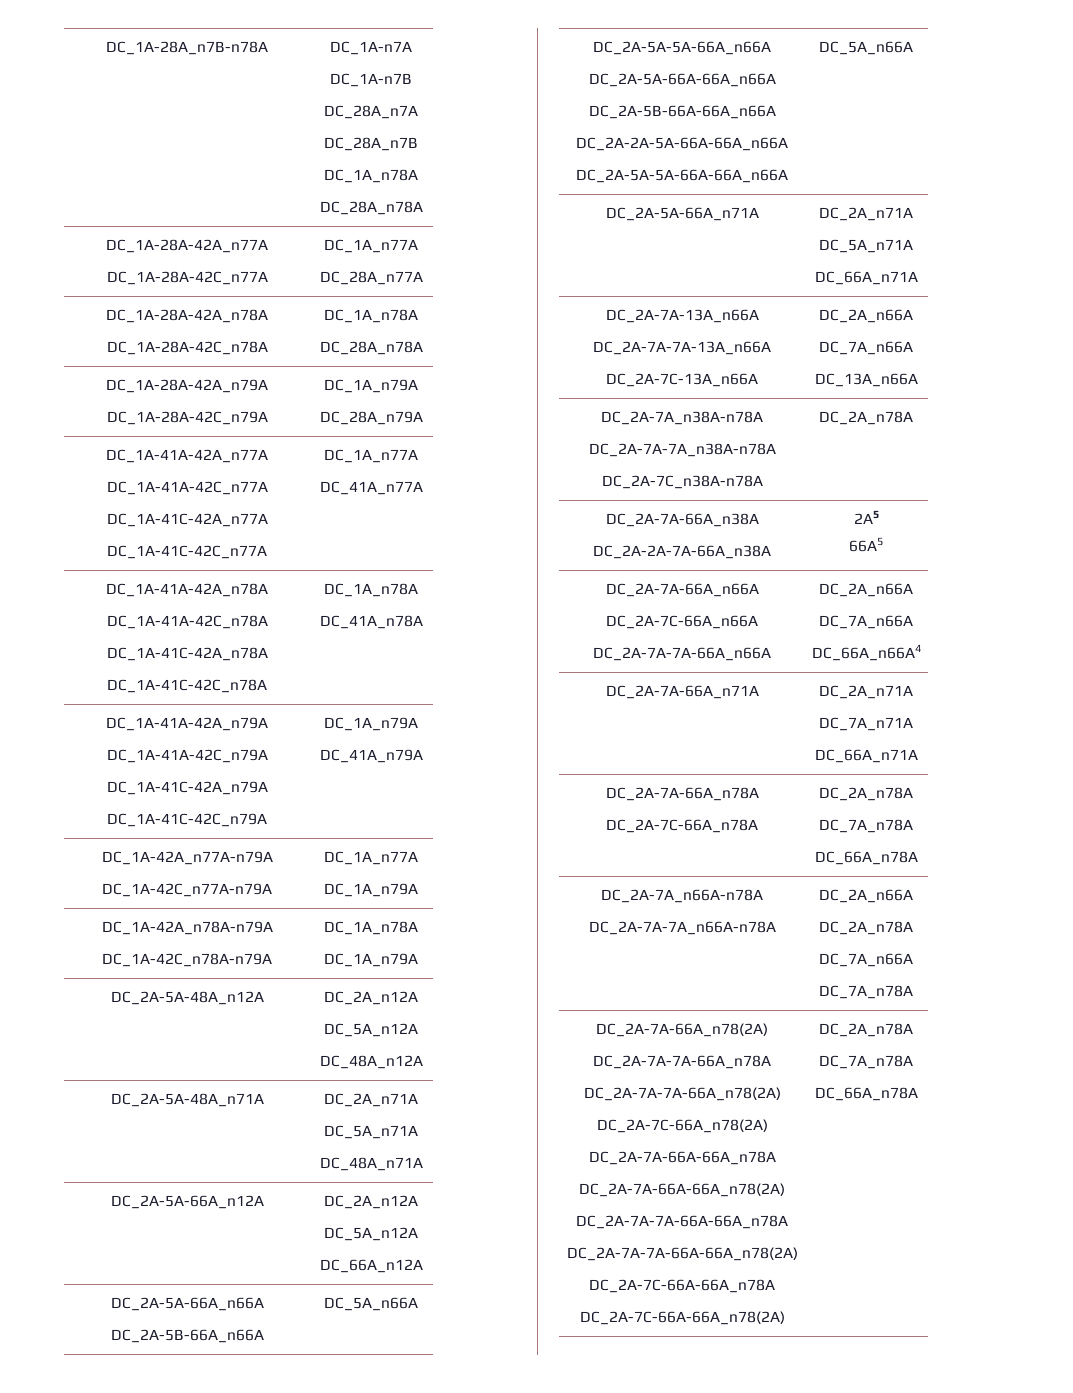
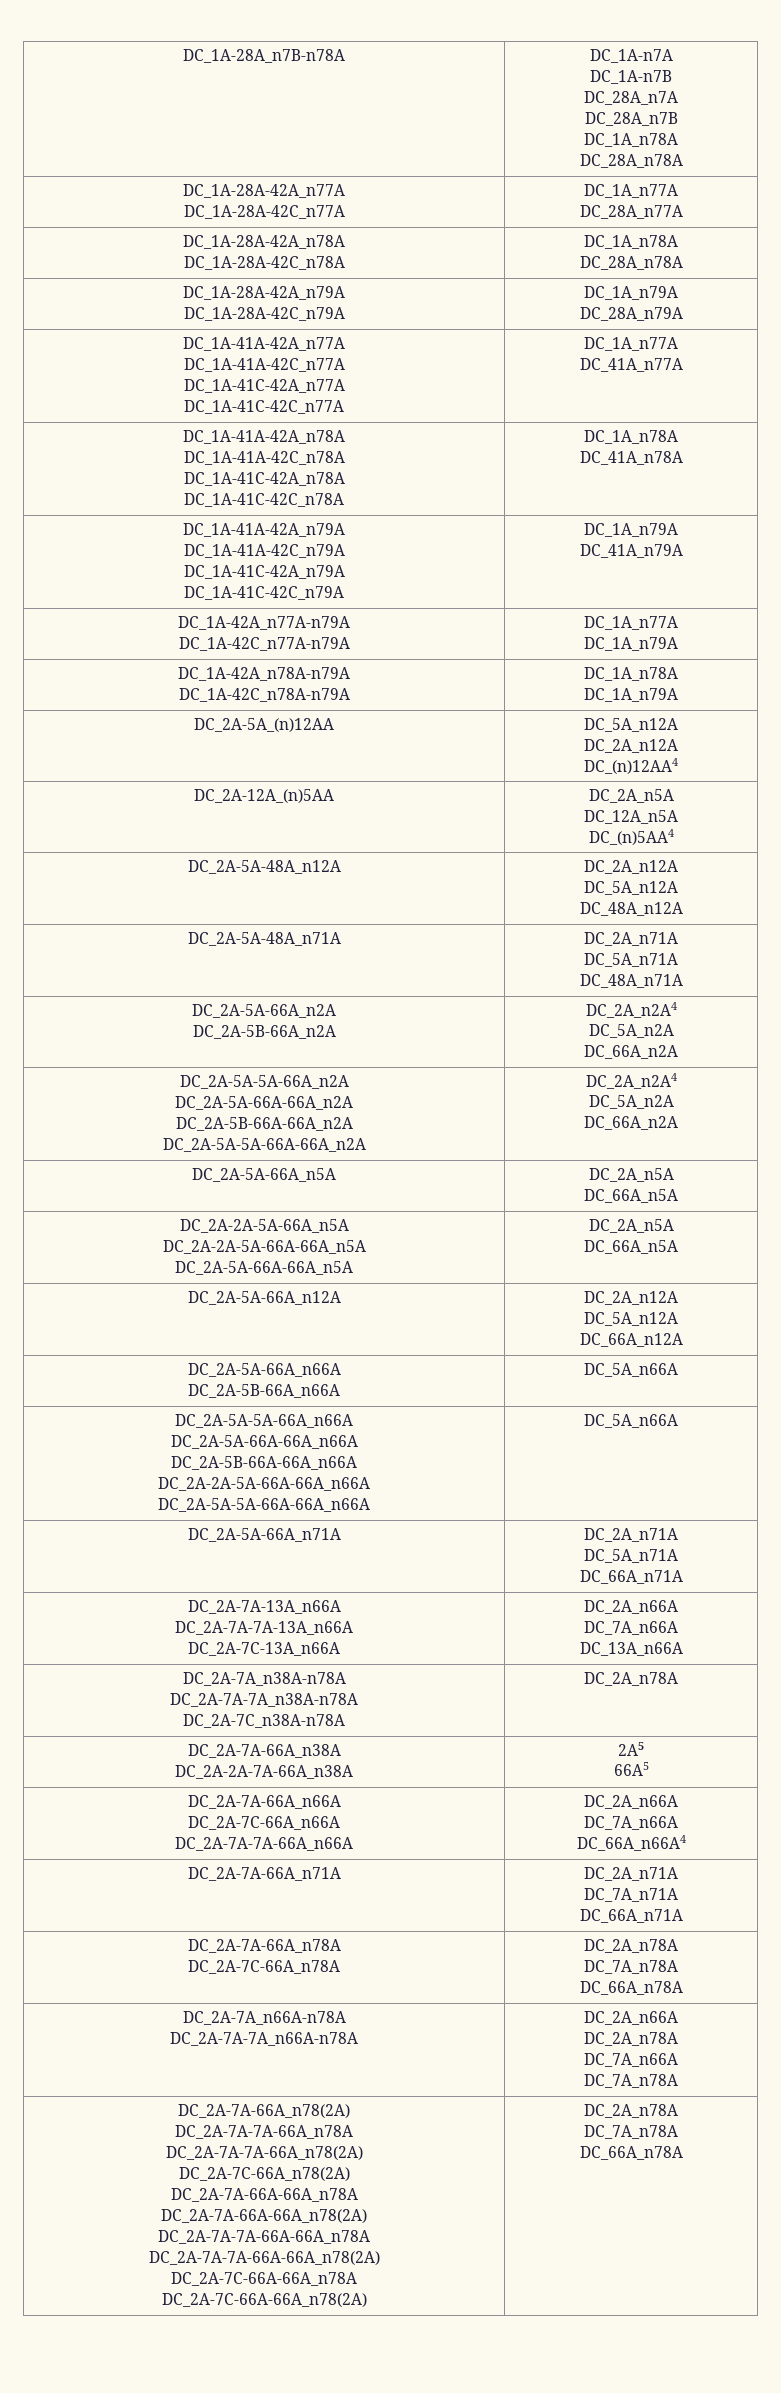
+ DC_2A-5A_(n)12AA | DC_5A_n12A
+ DC_2A_n12A
+ DC_(n)12AA4
+ DC_2A-12A_(n)5AA | DC_2A_n5A
+ DC_12A_n5A
+ DC_(n)5AA4
+ DC_2A-5A-66A_n2A
+ DC_2A-5B-66A_n2A | DC_2A_n2A4
+ DC_5A_n2A
+ DC_66A_n2A
+ DC_2A-5A-5A-66A_n2A
+ DC_2A-5A-66A-66A_n2A
+ DC_2A-5B-66A-66A_n2A
+ DC_2A-5A-5A-66A-66A_n2A | DC_2A_n2A4
+ DC_5A_n2A
+ DC_66A_n2A
+ DC_2A-5A-66A_n5A | DC_2A_n5A
+ DC_66A_n5A
+ DC_2A-2A-5A-66A_n5A
+ DC_2A-2A-5A-66A-66A_n5A
+ DC_2A-5A-66A-66A_n5A | DC_2A_n5A
+ DC_66A_n5A

